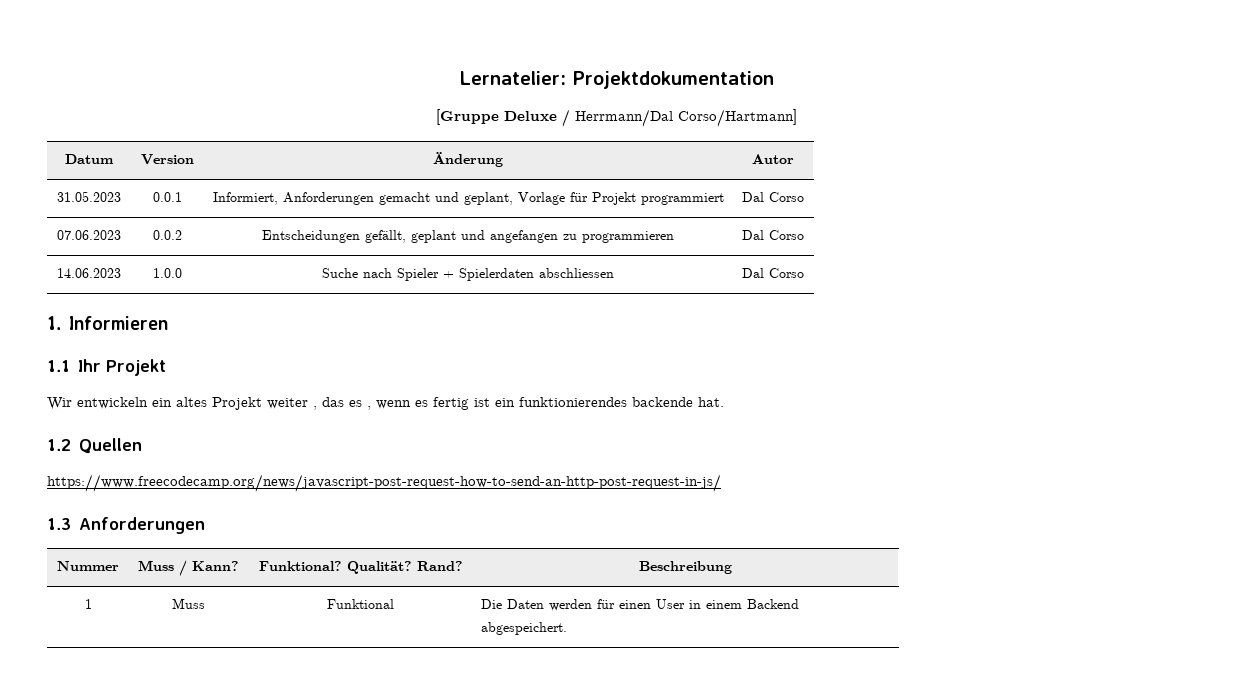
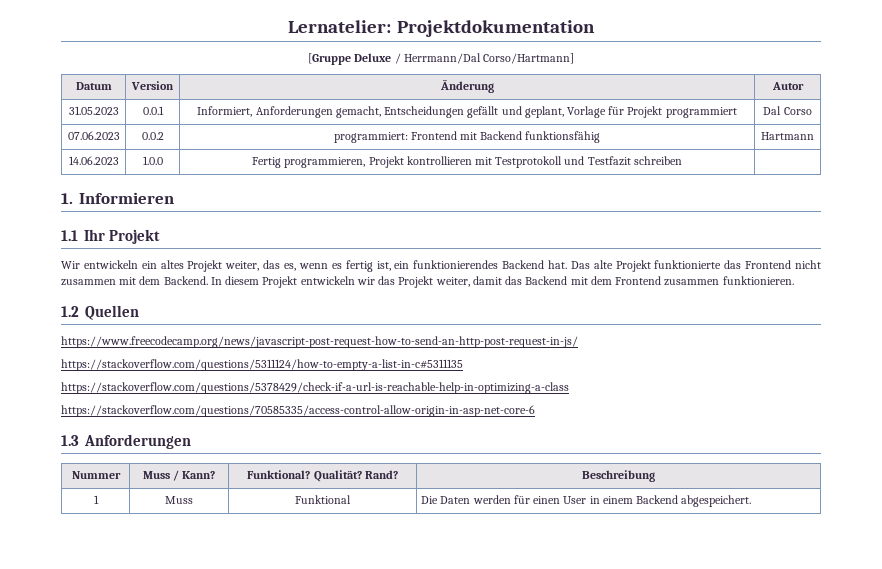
- 31.05.2023 | 0.0.1 | Informiert, Anforderungen gemacht und geplant, Vorlage für Projekt programmiert | Dal Corso
+ 31.05.2023 | 0.0.1 | Informiert, Anforderungen gemacht, Entscheidungen gefällt und geplant, Vorlage für Projekt programmiert | Dal Corso
- 07.06.2023 | 0.0.2 | Entscheidungen gefällt, geplant und angefangen zu programmieren | Dal Corso
- 14.06.2023 | 1.0.0 | Suche nach Spieler + Spielerdaten abschliessen | Dal Corso
+ 07.06.2023 | 0.0.2 | programmiert: Frontend mit Backend funktionsfähig | Hartmann
+ 14.06.2023 | 1.0.0 | Fertig programmieren, Projekt kontrollieren mit Testprotokoll und Testfazit schreiben |
- Wir entwickeln ein altes Projekt weiter , das es , wenn es fertig ist ein funktionierendes backende hat.
+ Wir entwickeln ein altes Projekt weiter, das es, wenn es fertig ist, ein funktionierendes Backend hat. Das alte Projekt funktionierte das Frontend nicht zusammen mit dem Backend. In diesem Projekt entwickeln wir das Projekt weiter, damit das Backend mit dem Frontend zusammen funktionieren.
+ https://stackoverflow.com/questions/5311124/how-to-empty-a-list-in-c#5311135
+ https://stackoverflow.com/questions/5378429/check-if-a-url-is-reachable-help-in-optimizing-a-class
+ https://stackoverflow.com/questions/70585335/access-control-allow-origin-in-asp-net-core-6

